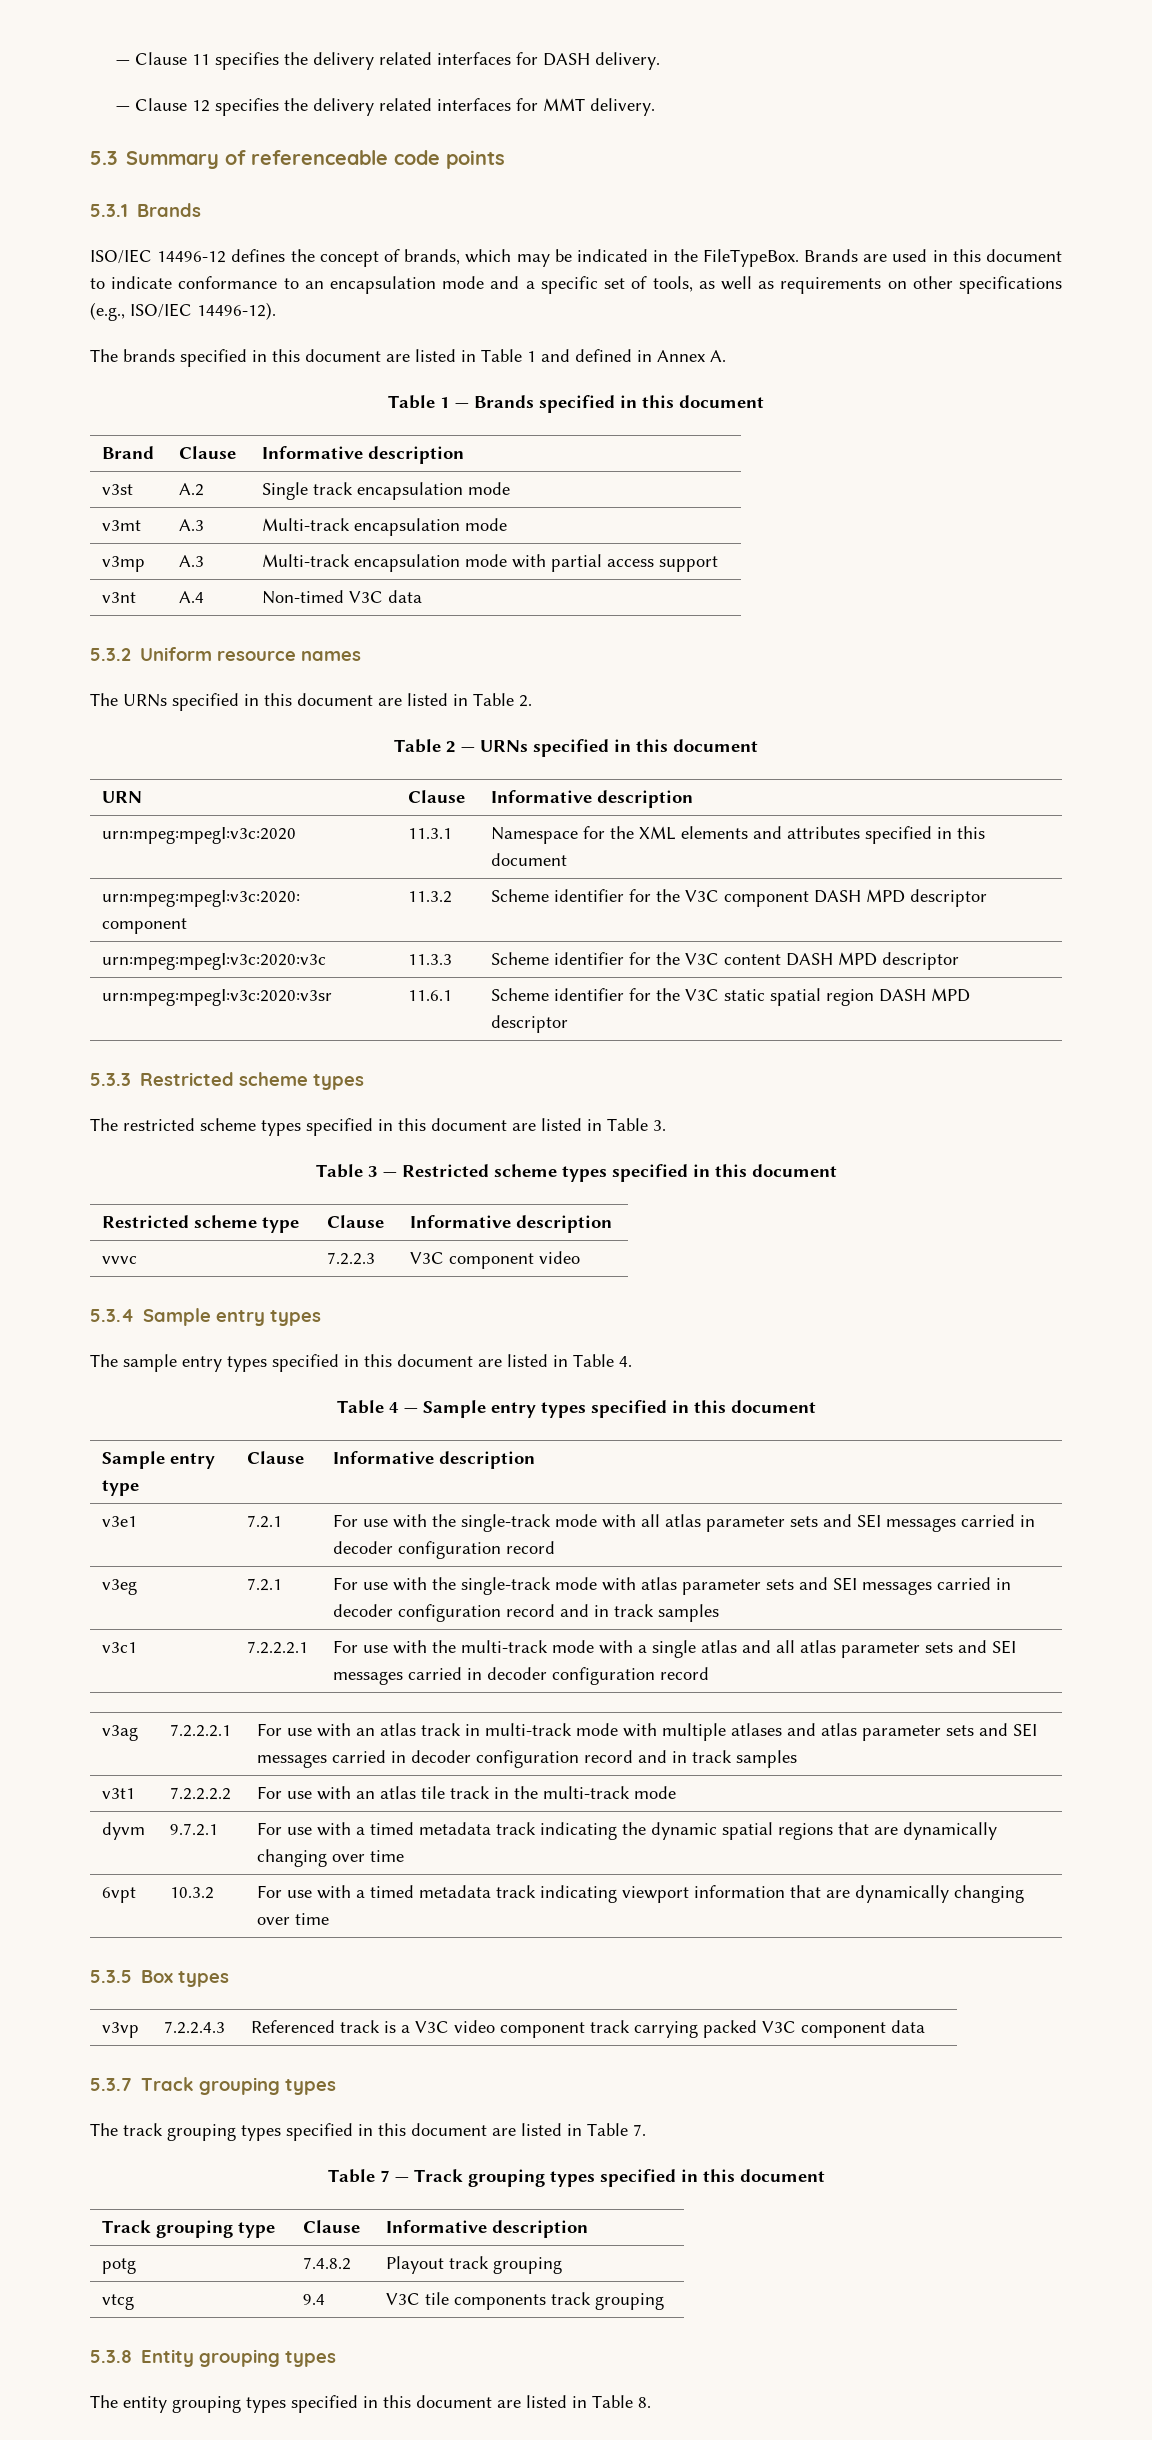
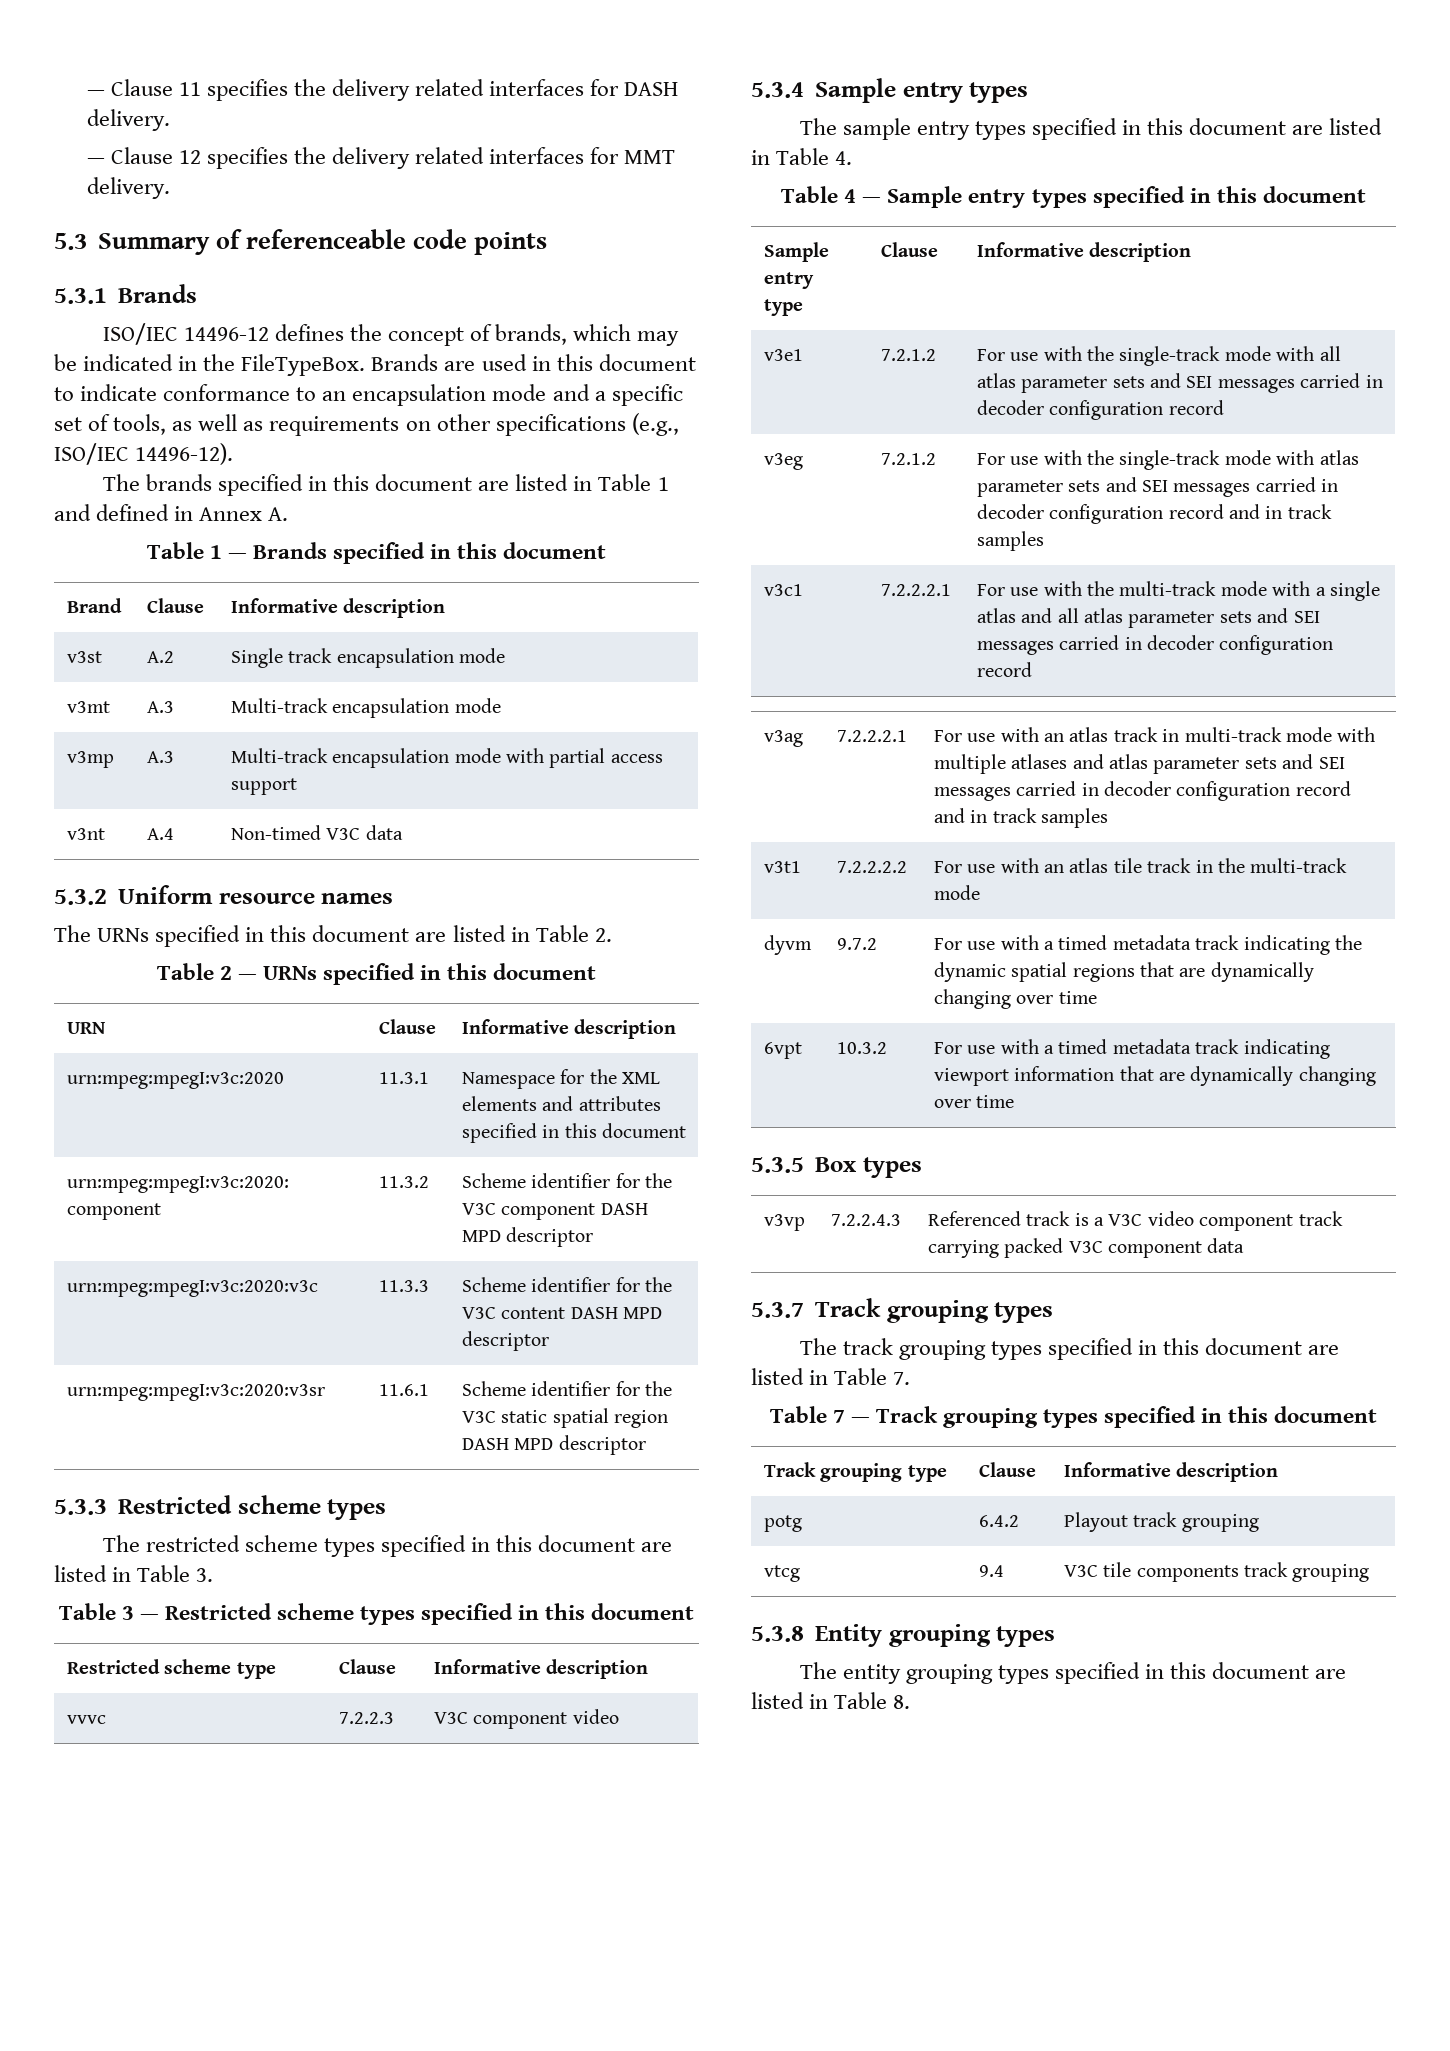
- v3e1 | 7.2.1 | For use with the single-track mode with all atlas parameter sets and SEI messages carried in decoder configuration record
+ v3e1 | 7.2.1.2 | For use with the single-track mode with all atlas parameter sets and SEI messages carried in decoder configuration record
- v3eg | 7.2.1 | For use with the single-track mode with atlas parameter sets and SEI messages carried in decoder configuration record and in track samples
+ v3eg | 7.2.1.2 | For use with the single-track mode with atlas parameter sets and SEI messages carried in decoder configuration record and in track samples
- dyvm | 9.7.2.1 | For use with a timed metadata track indicating the dynamic spatial regions that are dynamically changing over time
+ dyvm | 9.7.2 | For use with a timed metadata track indicating the dynamic spatial regions that are dynamically changing over time
- potg | 7.4.8.2 | Playout track grouping
+ potg | 6.4.2 | Playout track grouping

